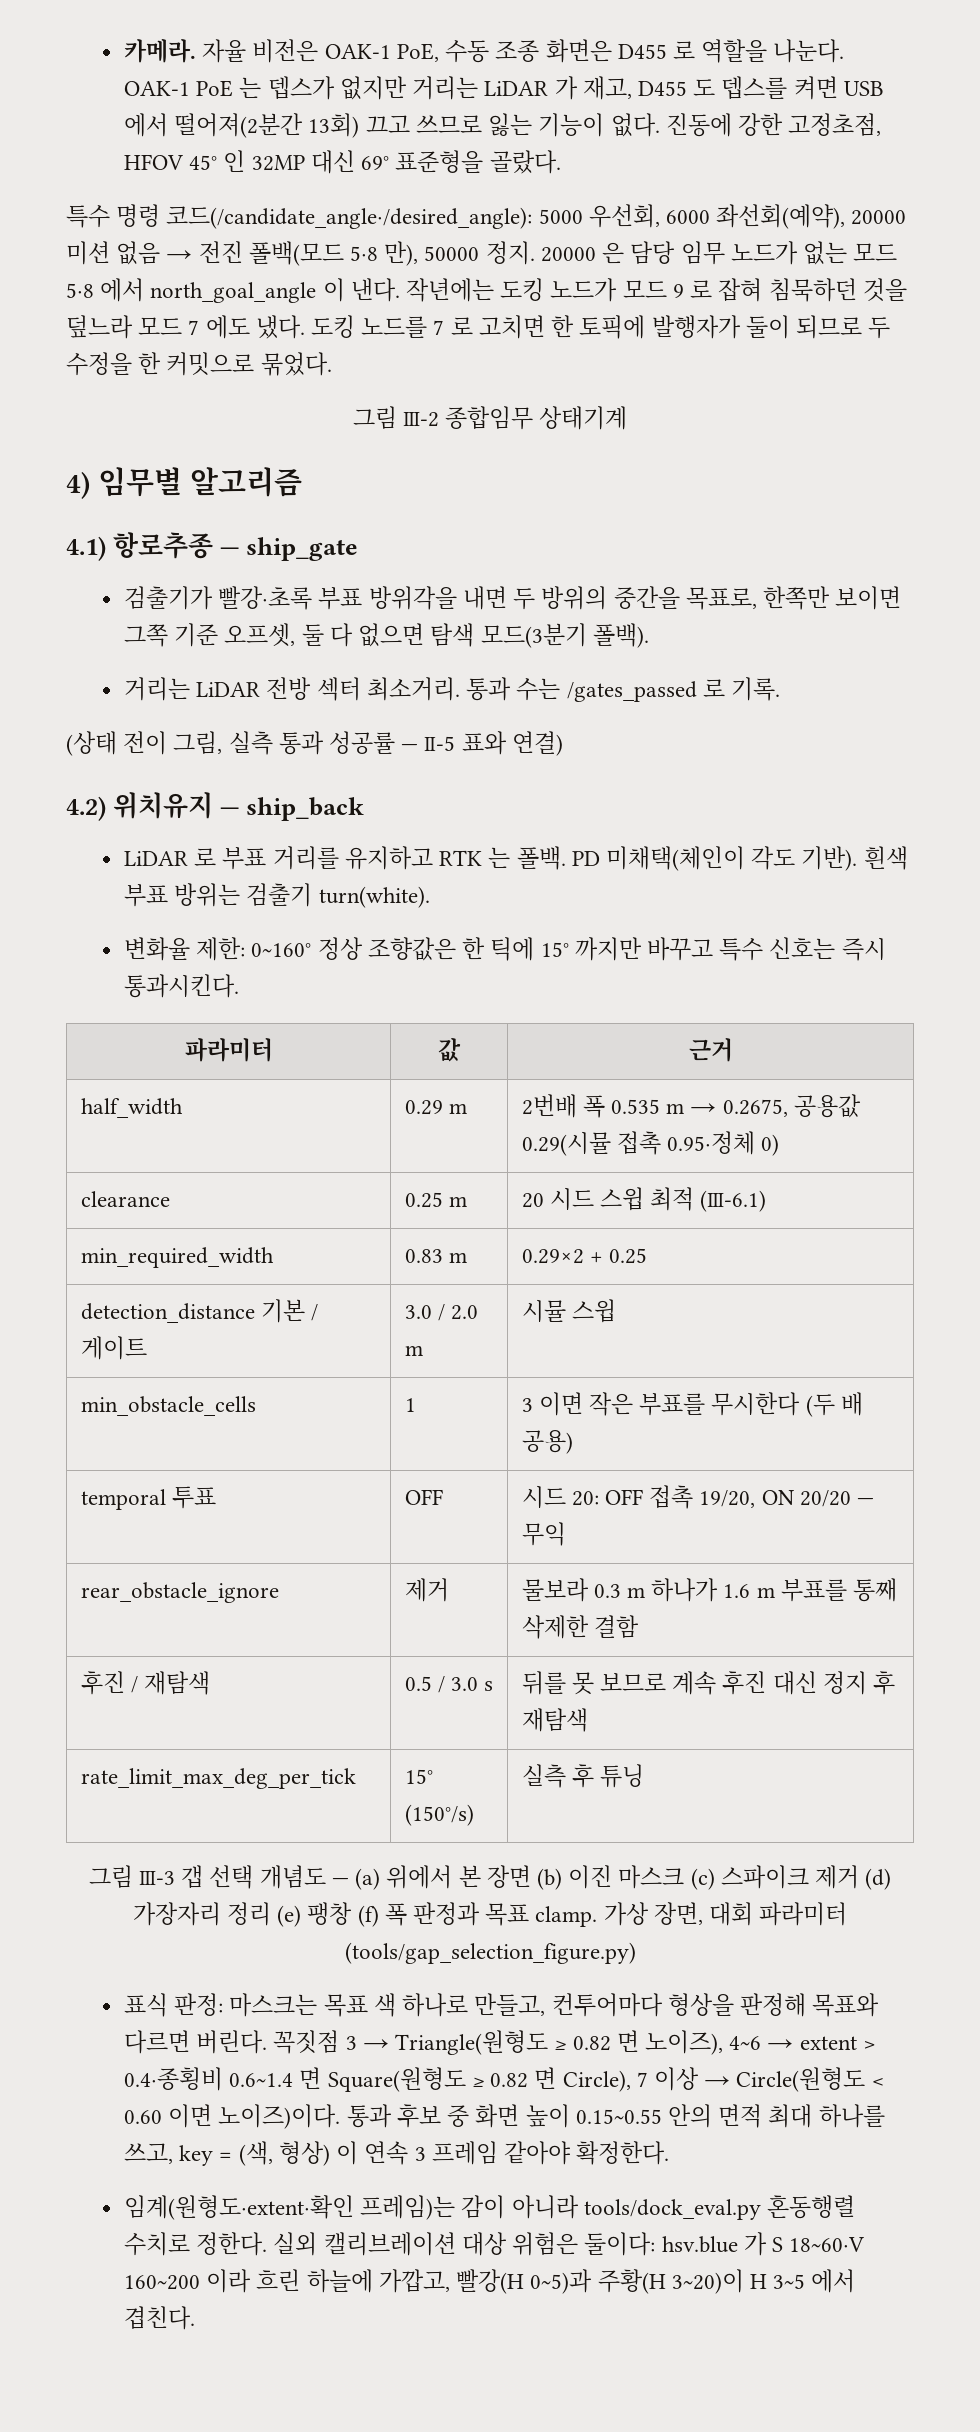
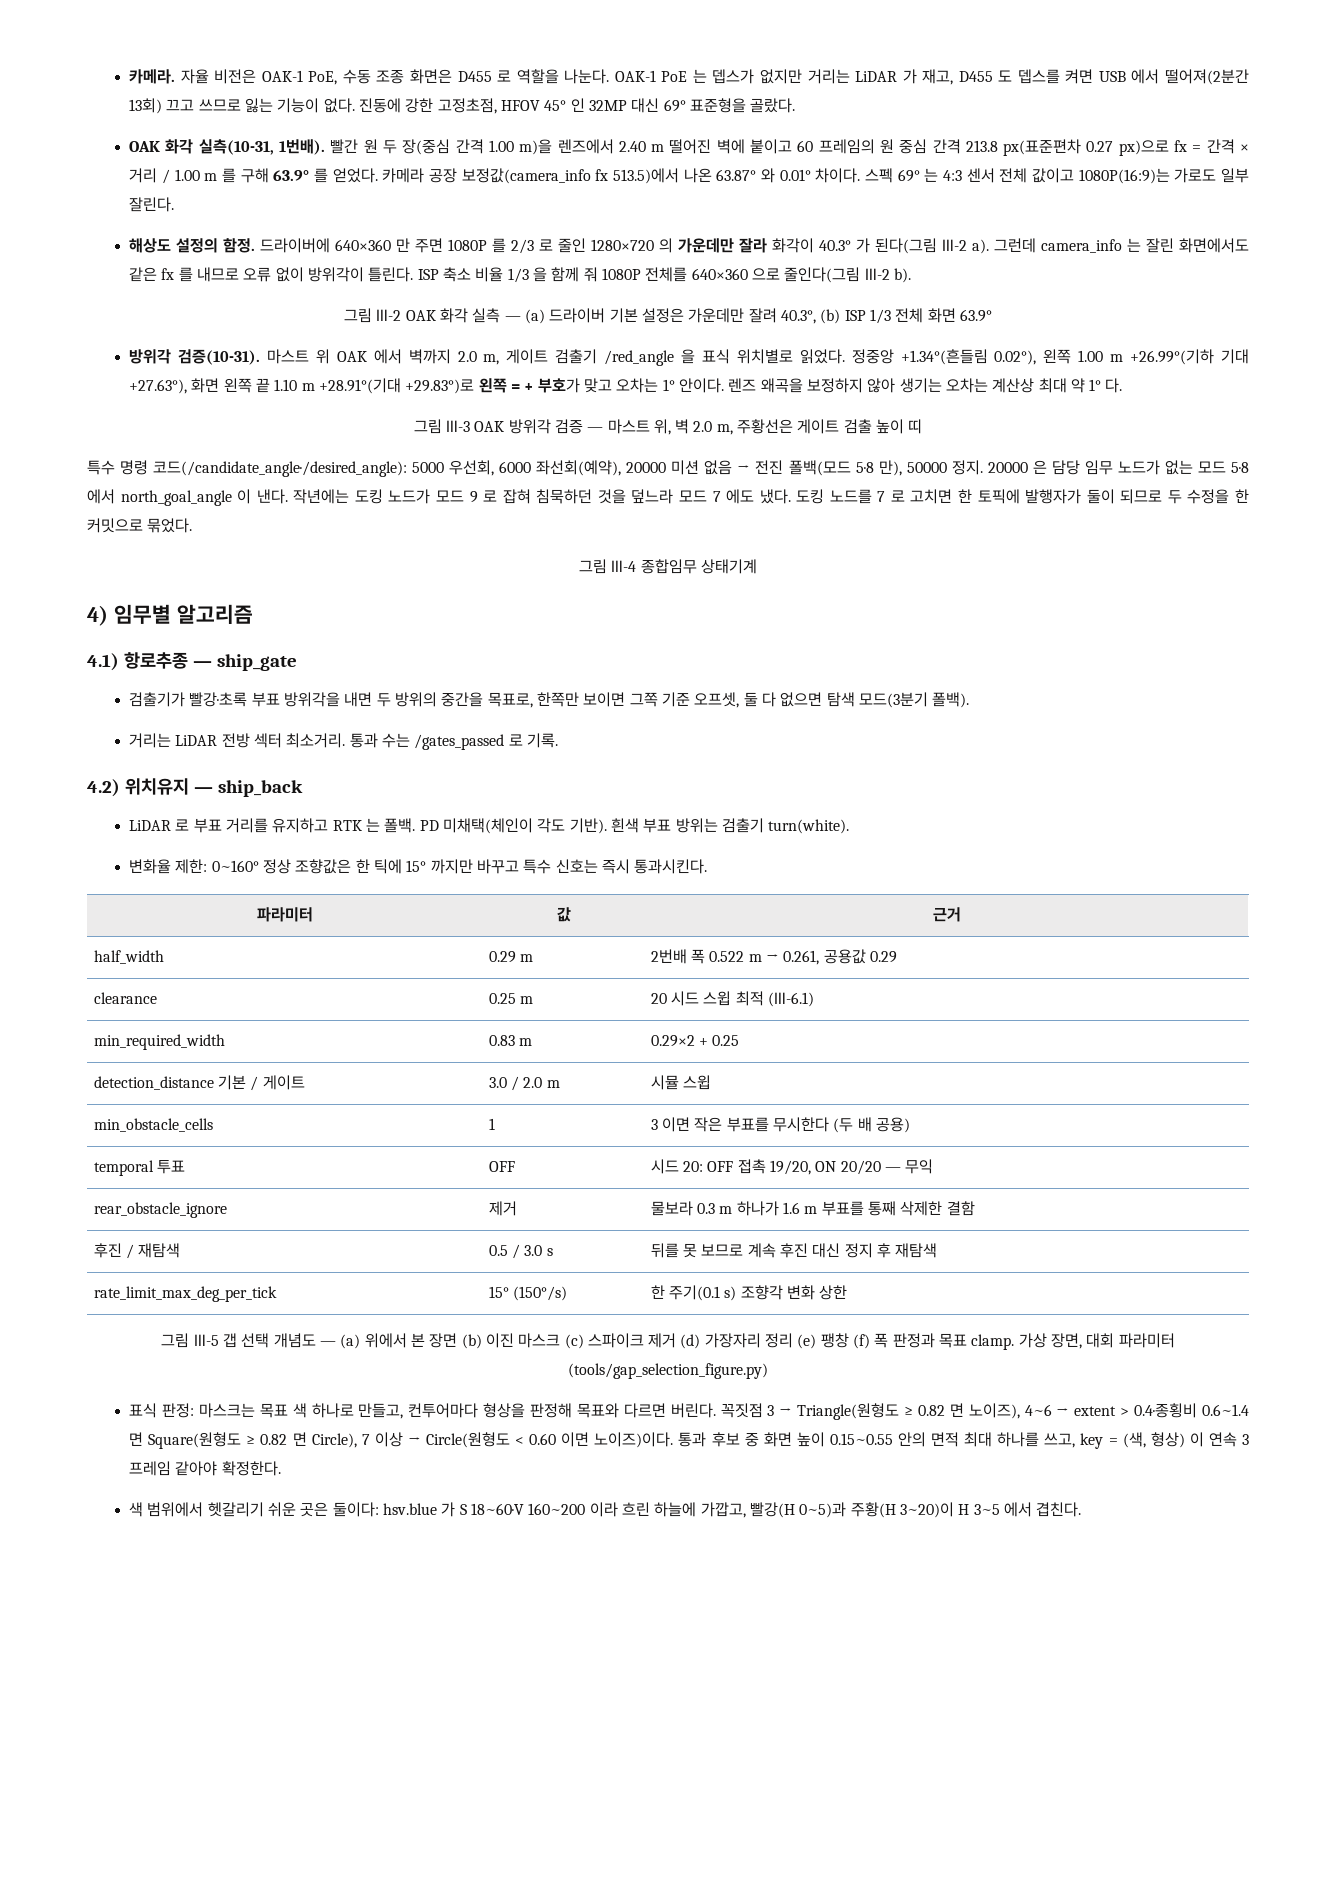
+ OAK 화각 실측(10-31, 1번배). 빨간 원 두 장(중심 간격 1.00 m)을 렌즈에서 2.40 m 떨어진 벽에 붙이고 60 프레임의 원 중심 간격 213.8 px(표준편차 0.27 px)으로 fx = 간격 × 거리 / 1.00 m 를 구해 63.9° 를 얻었다. 카메라 공장 보정값(camera_info fx 513.5)에서 나온 63.87° 와 0.01° 차이다. 스펙 69° 는 4:3 센서 전체 값이고 1080P(16:9)는 가로도 일부 잘린다.
+ 해상도 설정의 함정. 드라이버에 640×360 만 주면 1080P 를 2/3 로 줄인 1280×720 의 가운데만 잘라 화각이 40.3° 가 된다(그림 Ⅲ-2 a). 그런데 camera_info 는 잘린 화면에서도 같은 fx 를 내므로 오류 없이 방위각이 틀린다. ISP 축소 비율 1/3 을 함께 줘 1080P 전체를 640×360 으로 줄인다(그림 Ⅲ-2 b).
+ 그림 Ⅲ-2 OAK 화각 실측 — (a) 드라이버 기본 설정은 가운데만 잘려 40.3°, (b) ISP 1/3 전체 화면 63.9°
+ 방위각 검증(10-31). 마스트 위 OAK 에서 벽까지 2.0 m, 게이트 검출기 /red_angle 을 표식 위치별로 읽었다. 정중앙 +1.34°(흔들림 0.02°), 왼쪽 1.00 m +26.99°(기하 기대 +27.63°), 화면 왼쪽 끝 1.10 m +28.91°(기대 +29.83°)로 왼쪽 = + 부호가 맞고 오차는 1° 안이다. 렌즈 왜곡을 보정하지 않아 생기는 오차는 계산상 최대 약 1° 다.
+ 그림 Ⅲ-3 OAK 방위각 검증 — 마스트 위, 벽 2.0 m, 주황선은 게이트 검출 높이 띠
- 그림 Ⅲ-2 종합임무 상태기계
+ 그림 Ⅲ-4 종합임무 상태기계
- (상태 전이 그림, 실측 통과 성공률 — Ⅱ-5 표와 연결)
- half_width | 0.29 m | 2번배 폭 0.535 m → 0.2675, 공용값 0.29(시뮬 접촉 0.95·정체 0)
+ half_width | 0.29 m | 2번배 폭 0.522 m → 0.261, 공용값 0.29
- rate_limit_max_deg_per_tick | 15° (150°/s) | 실측 후 튜닝
- 그림 Ⅲ-3 갭 선택 개념도 — (a) 위에서 본 장면 (b) 이진 마스크 (c) 스파이크 제거 (d) 가장자리 정리 (e) 팽창 (f) 폭 판정과 목표 clamp.
+ rate_limit_max_deg_per_tick | 15° (150°/s) | 한 주기(0.1 s) 조향각 변화 상한
+ 그림 Ⅲ-5 갭 선택 개념도 — (a) 위에서 본 장면 (b) 이진 마스크 (c) 스파이크 제거 (d) 가장자리 정리 (e) 팽창 (f) 폭 판정과 목표 clamp.
- 임계(원형도·extent·확인 프레임)는 감이 아니라 tools/dock_eval.py 혼동행렬 수치로 정한다. 실외 캘리브레이션 대상 위험은 둘이다: hsv.blue 가 S 18~60·V 160~200 이라 흐린 하늘에 가깝고, 빨강(H 0~5)과 주황(H 3~20)이 H 3~5 에서 겹친다.
+ 색 범위에서 헷갈리기 쉬운 곳은 둘이다: hsv.blue 가 S 18~60·V 160~200 이라 흐린 하늘에 가깝고, 빨강(H 0~5)과 주황(H 3~20)이 H 3~5 에서 겹친다.

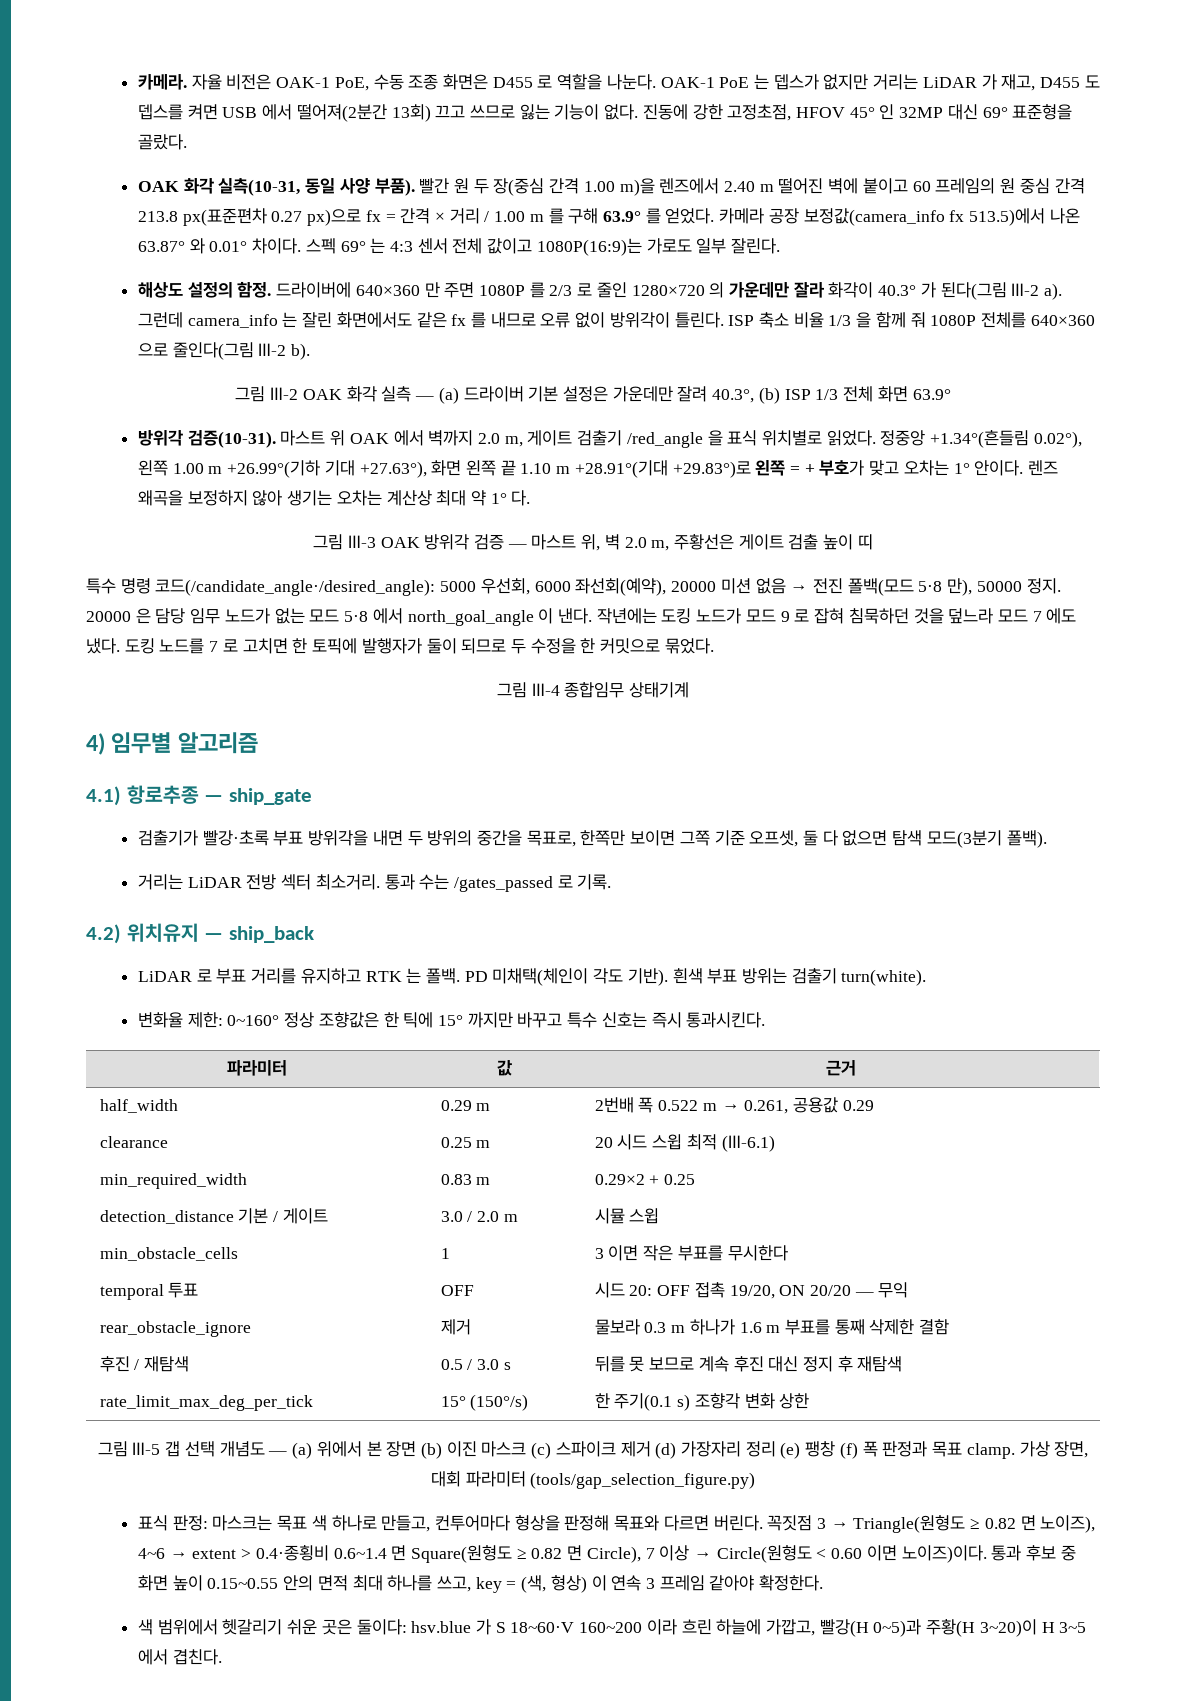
- OAK 화각 실측(10-31, 1번배).
+ OAK 화각 실측(10-31, 동일 사양 부품).
- min_obstacle_cells | 1 | 3 이면 작은 부표를 무시한다 (두 배 공용)
+ min_obstacle_cells | 1 | 3 이면 작은 부표를 무시한다

